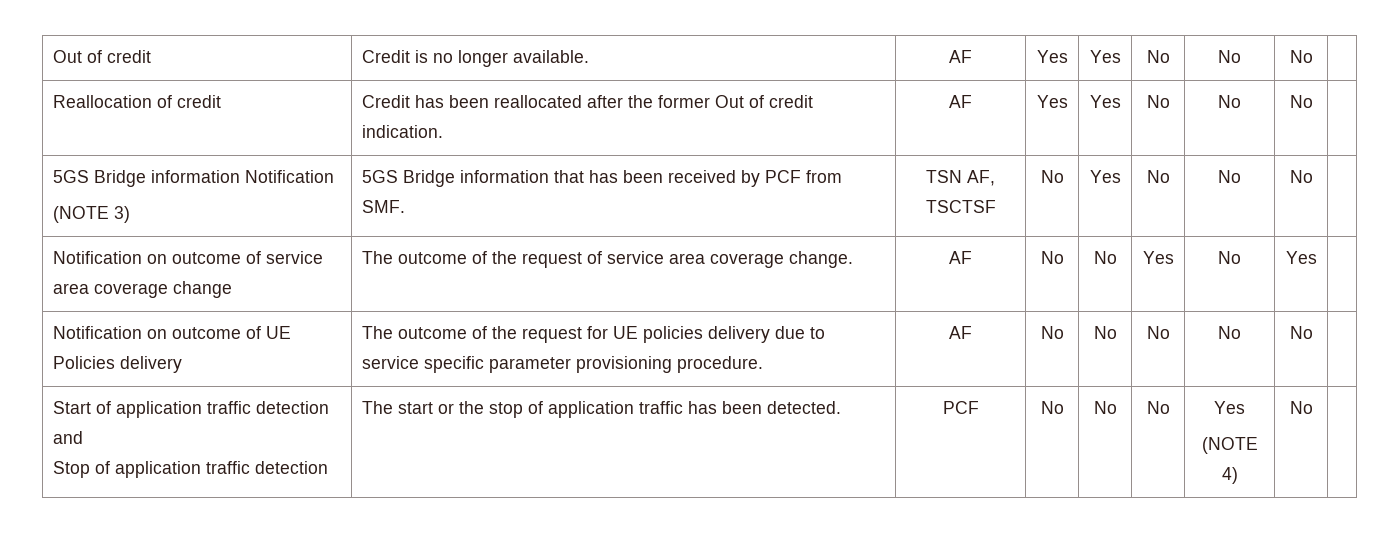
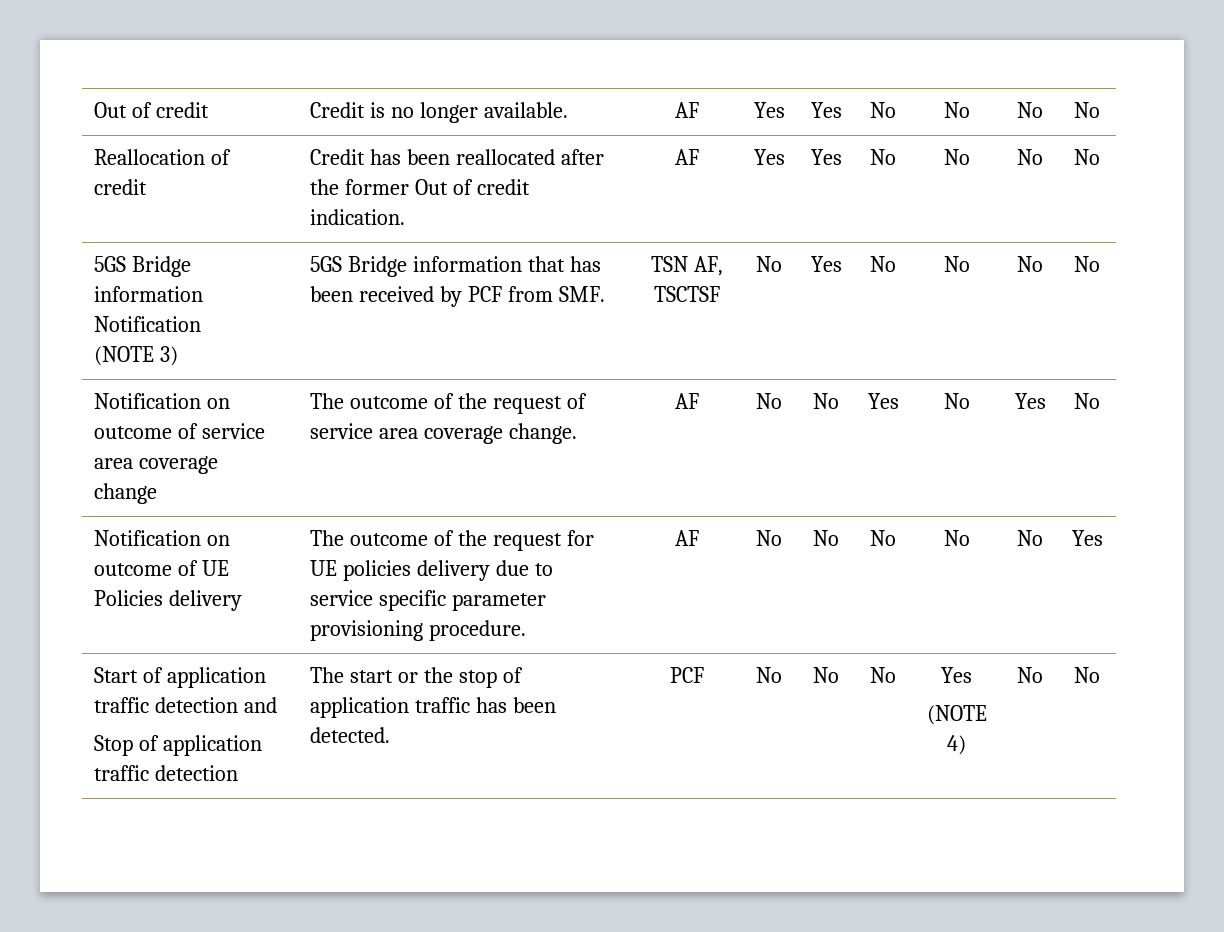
- Out of credit | Credit is no longer available. | AF | Yes | Yes | No | No | No |
+ Out of credit | Credit is no longer available. | AF | Yes | Yes | No | No | No | No
- Reallocation of credit | Credit has been reallocated after the former Out of credit indication. | AF | Yes | Yes | No | No | No |
+ Reallocation of credit | Credit has been reallocated after the former Out of credit indication. | AF | Yes | Yes | No | No | No | No
  5GS Bridge information Notification
- (NOTE 3) | 5GS Bridge information that has been received by PCF from SMF. | TSN AF, TSCTSF | No | Yes | No | No | No |
+ (NOTE 3) | 5GS Bridge information that has been received by PCF from SMF. | TSN AF, TSCTSF | No | Yes | No | No | No | No
- Notification on outcome of service area coverage change | The outcome of the request of service area coverage change. | AF | No | No | Yes | No | Yes |
+ Notification on outcome of service area coverage change | The outcome of the request of service area coverage change. | AF | No | No | Yes | No | Yes | No
- Notification on outcome of UE Policies delivery | The outcome of the request for UE policies delivery due to service specific parameter provisioning procedure. | AF | No | No | No | No | No |
+ Notification on outcome of UE Policies delivery | The outcome of the request for UE policies delivery due to service specific parameter provisioning procedure. | AF | No | No | No | No | No | Yes
  Start of application traffic detection and
  Stop of application traffic detection | The start or the stop of application traffic has been detected. | PCF | No | No | No | Yes
- (NOTE 4) | No |
+ (NOTE 4) | No | No

